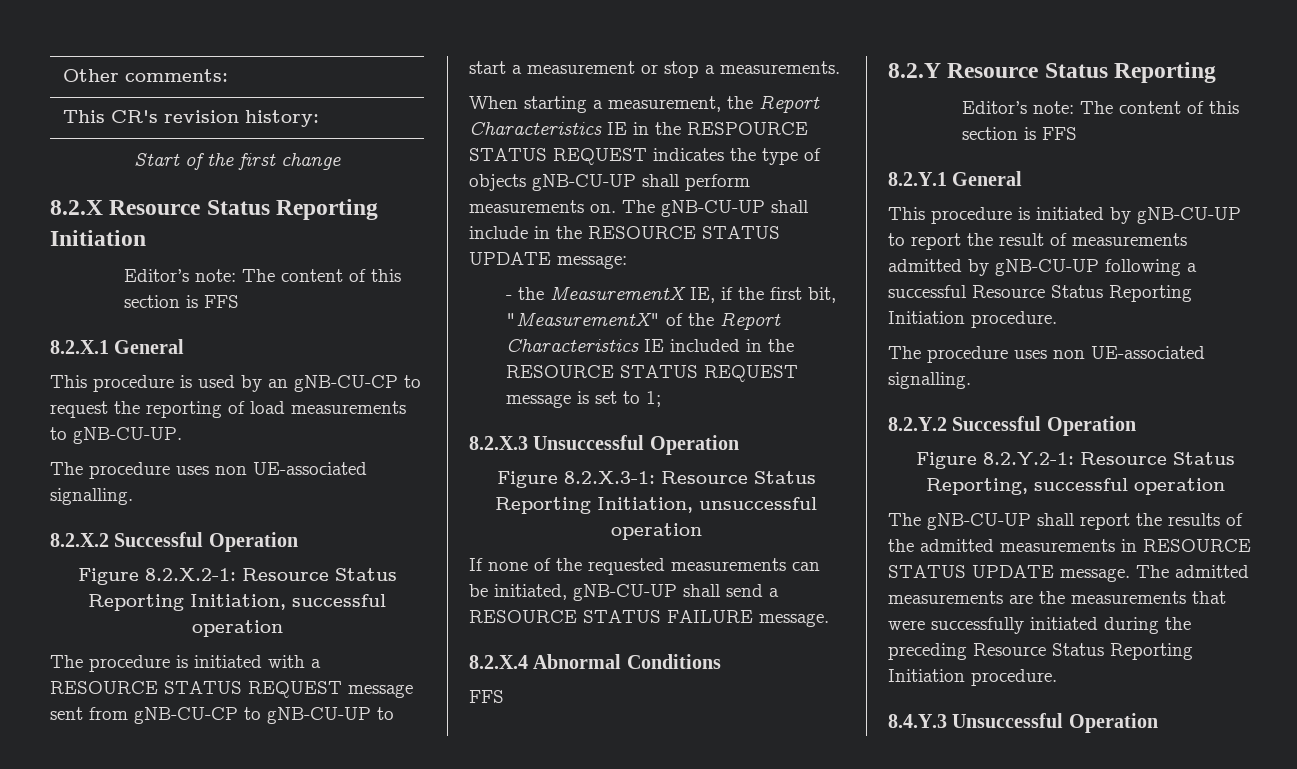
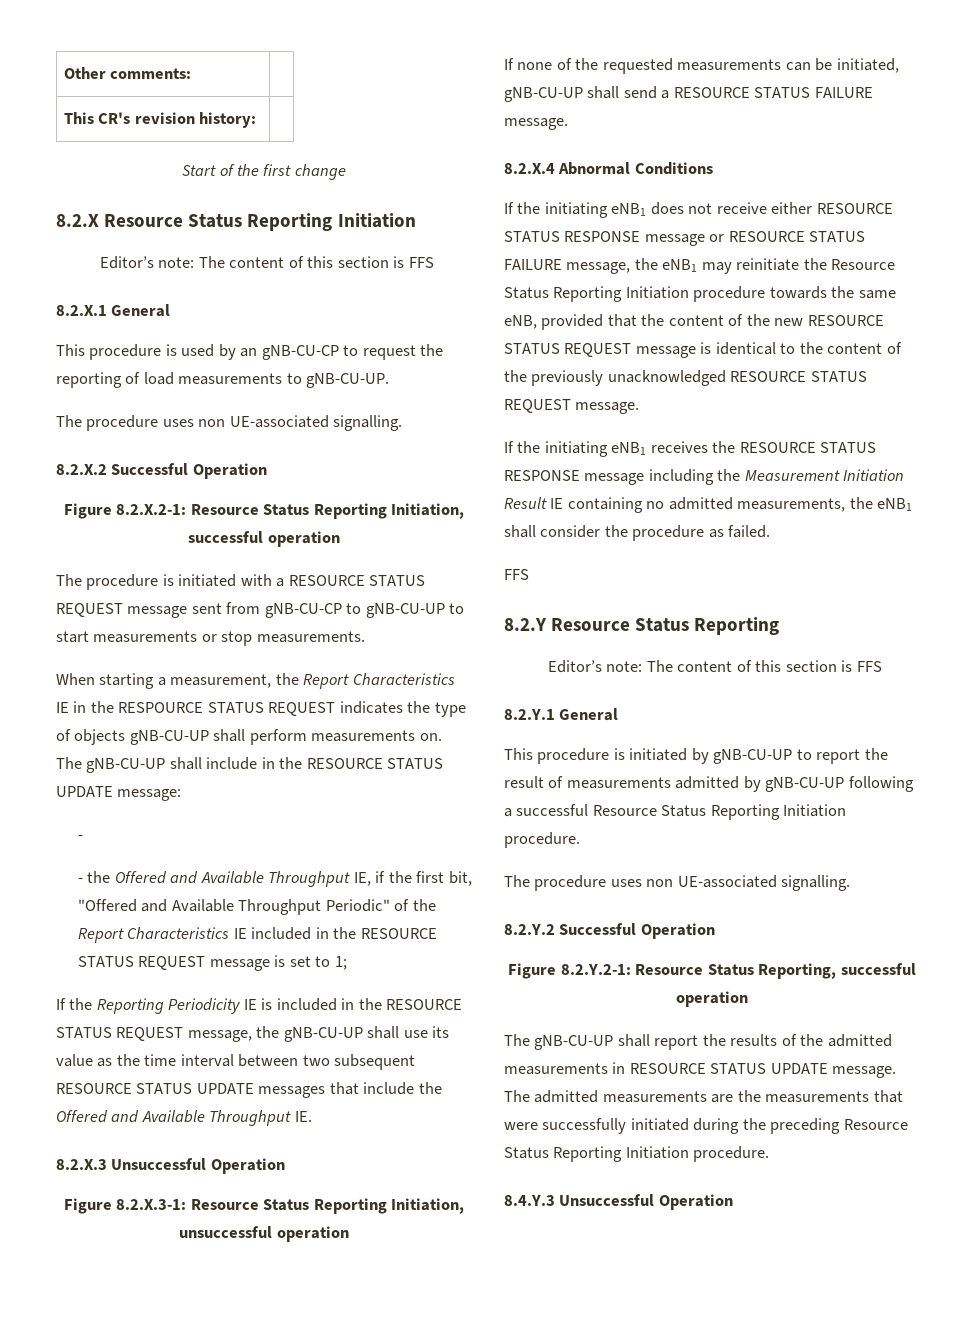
- The procedure is initiated with a RESOURCE STATUS REQUEST message sent from gNB-CU-CP to gNB-CU-UP to start a measurement or stop a measurements.
+ The procedure is initiated with a RESOURCE STATUS REQUEST message sent from gNB-CU-CP to gNB-CU-UP to start measurements or stop measurements.
  The gNB-CU-UP shall include in the RESOURCE STATUS UPDATE message:
- - the MeasurementX IE, if the first bit, "MeasurementX" of the Report Characteristics IE included in the RESOURCE STATUS REQUEST message is set to 1;
+ -
+ - the Offered and Available Throughput IE, if the first bit, "Offered and Available Throughput Periodic" of the Report Characteristics IE included in the RESOURCE STATUS REQUEST message is set to 1;
+ If the Reporting Periodicity IE is included in the RESOURCE STATUS REQUEST message, the gNB-CU-UP shall use its value as the time interval between two subsequent RESOURCE STATUS UPDATE messages that include the Offered and Available Throughput IE.
+ If the initiating eNB1 does not receive either RESOURCE STATUS RESPONSE message or RESOURCE STATUS FAILURE message, the eNB1 may reinitiate the Resource Status Reporting Initiation procedure towards the same eNB, provided that the content of the new RESOURCE STATUS REQUEST message is identical to the content of the previously unacknowledged RESOURCE STATUS REQUEST message.
+ If the initiating eNB1 receives the RESOURCE STATUS RESPONSE message including the Measurement Initiation Result IE containing no admitted measurements, the eNB1 shall consider the procedure as failed.

